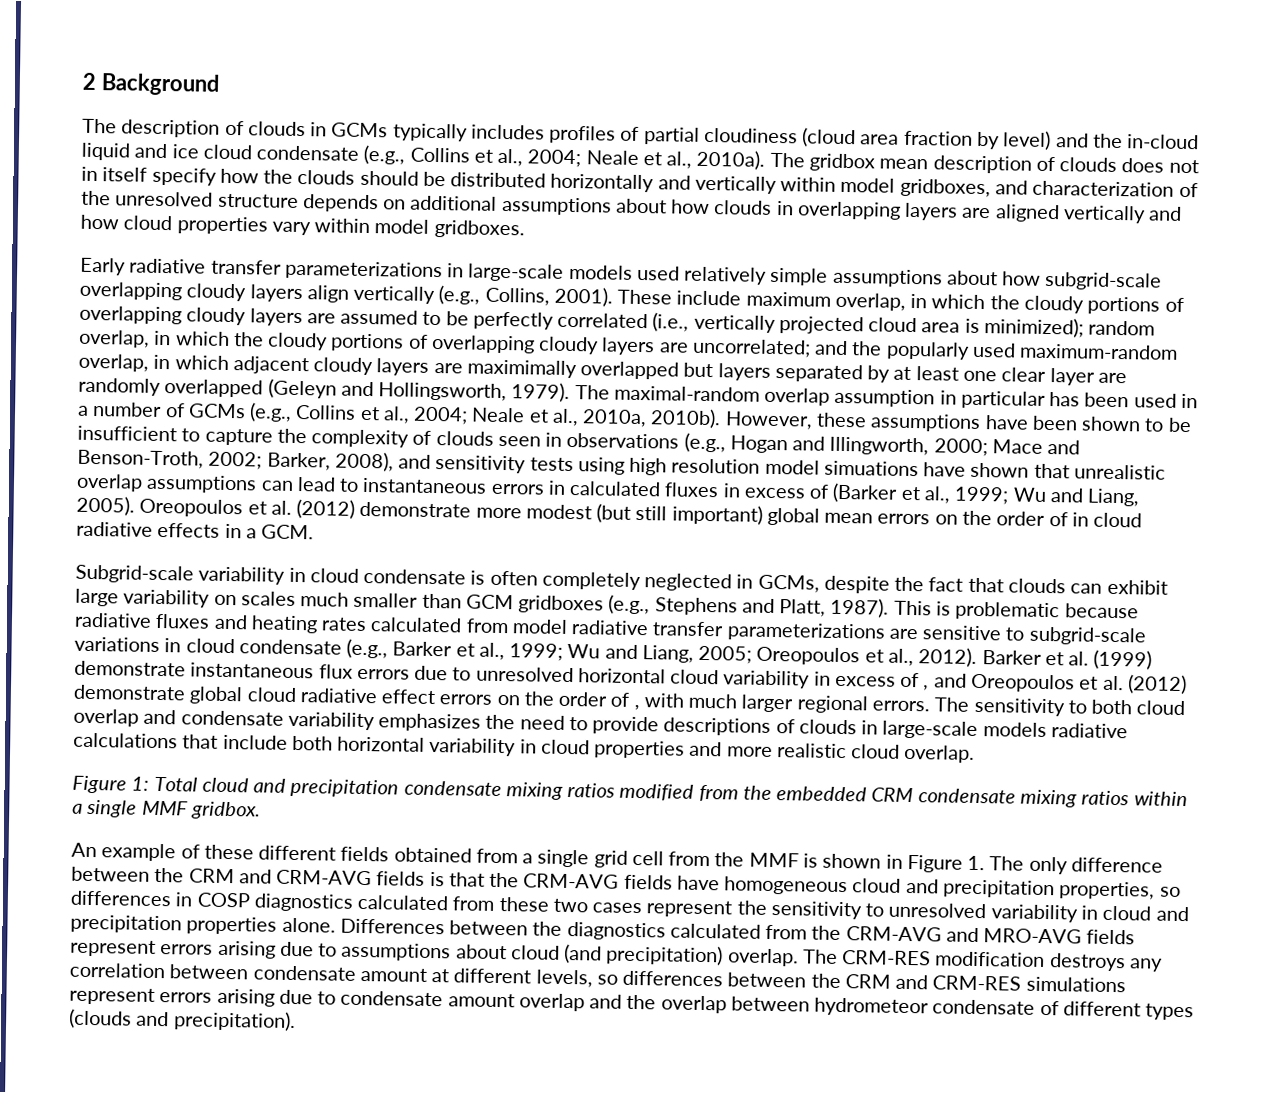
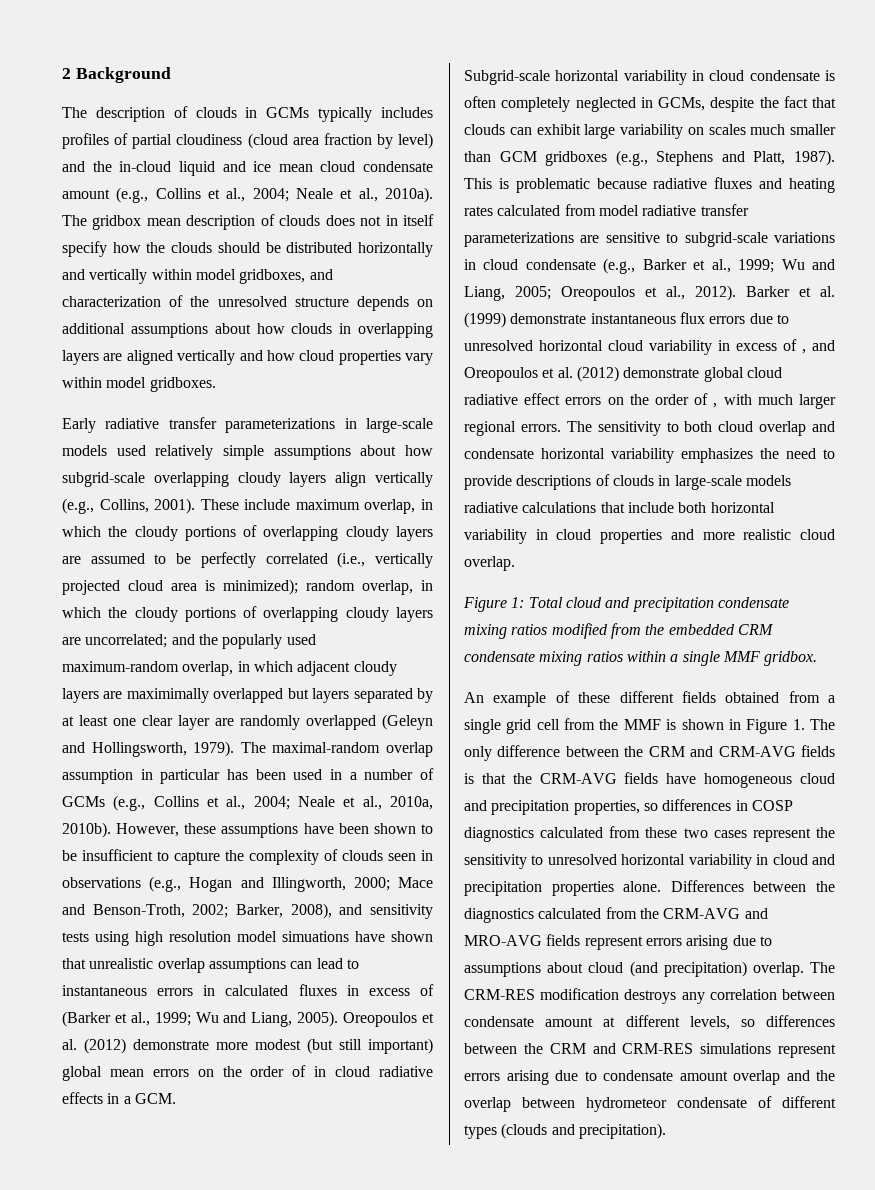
- The description of clouds in GCMs typically includes profiles of partial cloudiness (cloud area fraction by level) and the in-cloud liquid and ice cloud condensate (e.g., Collins et al., 2004; Neale et al., 2010a).
+ The description of clouds in GCMs typically includes profiles of partial cloudiness (cloud area fraction by level) and the in-cloud liquid and ice mean cloud condensate amount (e.g., Collins et al., 2004; Neale et al., 2010a).
- Subgrid-scale variability in cloud condensate is often completely neglected in GCMs, despite the fact that clouds can exhibit large variability on scales much smaller than GCM gridboxes (e.g., Stephens and Platt, 1987).
+ Subgrid-scale horizontal variability in cloud condensate is often completely neglected in GCMs, despite the fact that clouds can exhibit large variability on scales much smaller than GCM gridboxes (e.g., Stephens and Platt, 1987).
- The sensitivity to both cloud overlap and condensate variability emphasizes the need to provide descriptions of clouds in large-scale models radiative calculations that include both horizontal variability in cloud properties and more realistic cloud overlap.
+ The sensitivity to both cloud overlap and condensate horizontal variability emphasizes the need to provide descriptions of clouds in large-scale models radiative calculations that include both horizontal variability in cloud properties and more realistic cloud overlap.
- An example of these different fields obtained from a single grid cell from the MMF is shown in Figure 1. The only difference between the CRM and CRM-AVG fields is that the CRM-AVG fields have homogeneous cloud and precipitation properties, so differences in COSP diagnostics calculated from these two cases represent the sensitivity to unresolved variability in cloud and precipitation properties alone.
+ An example of these different fields obtained from a single grid cell from the MMF is shown in Figure 1. The only difference between the CRM and CRM-AVG fields is that the CRM-AVG fields have homogeneous cloud and precipitation properties, so differences in COSP diagnostics calculated from these two cases represent the sensitivity to unresolved horizontal variability in cloud and precipitation properties alone.

